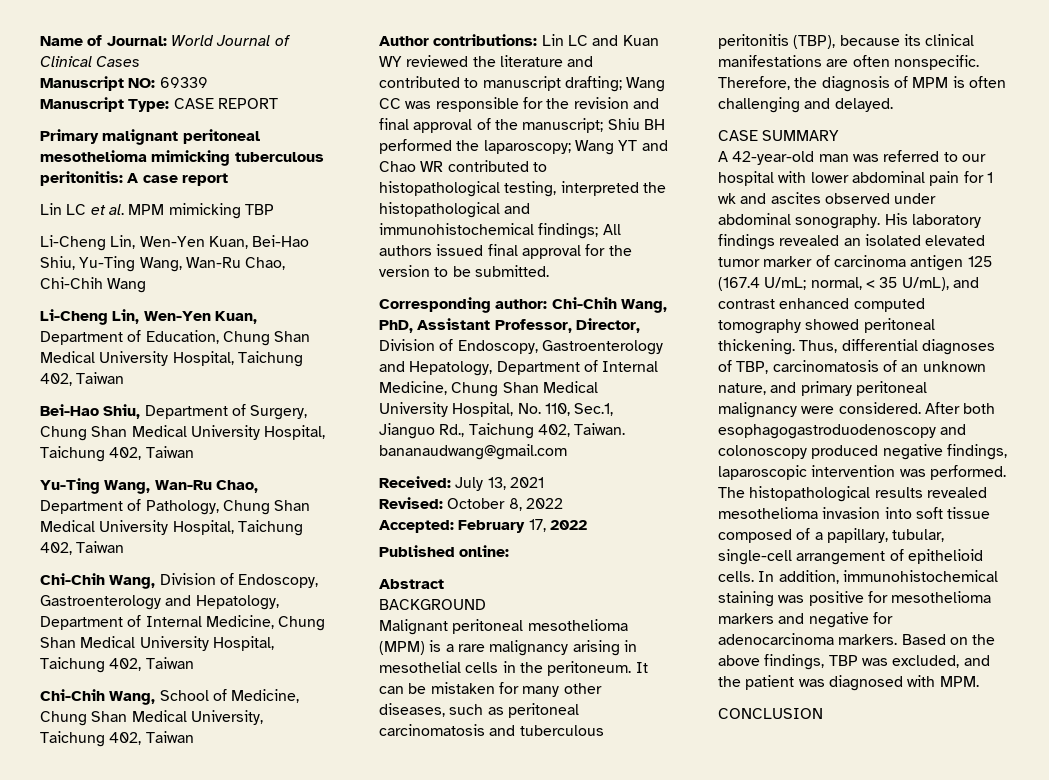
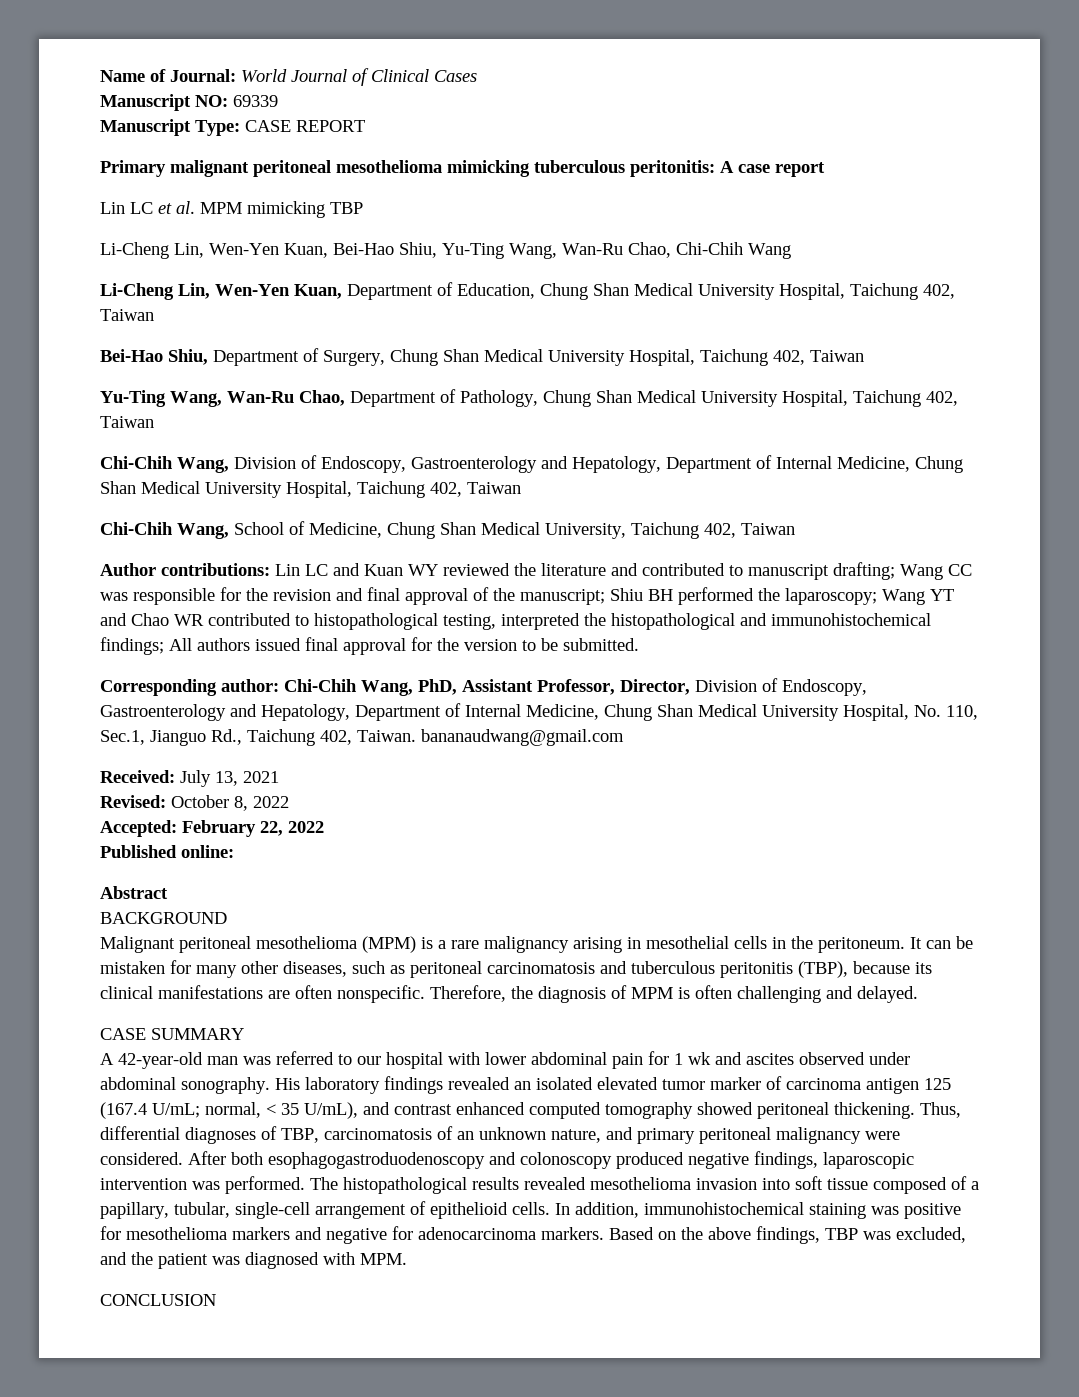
- Accepted: February 17, 2022
+ Accepted: February 22, 2022

